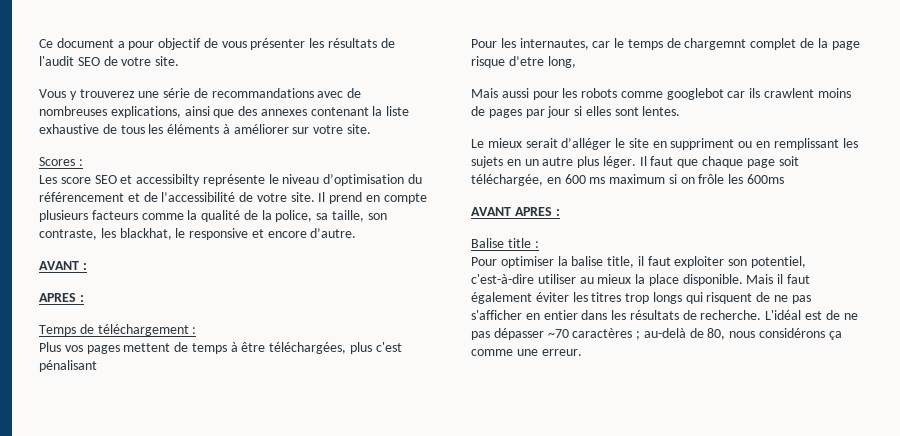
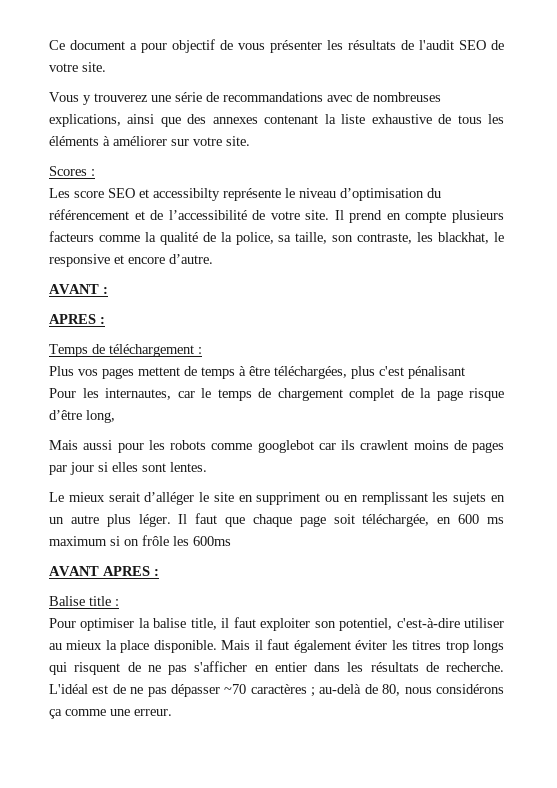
- Pour les internautes, car le temps de chargemnt complet de la page risque d’etre long,
+ Pour les internautes, car le temps de chargement complet de la page risque d’être long,

